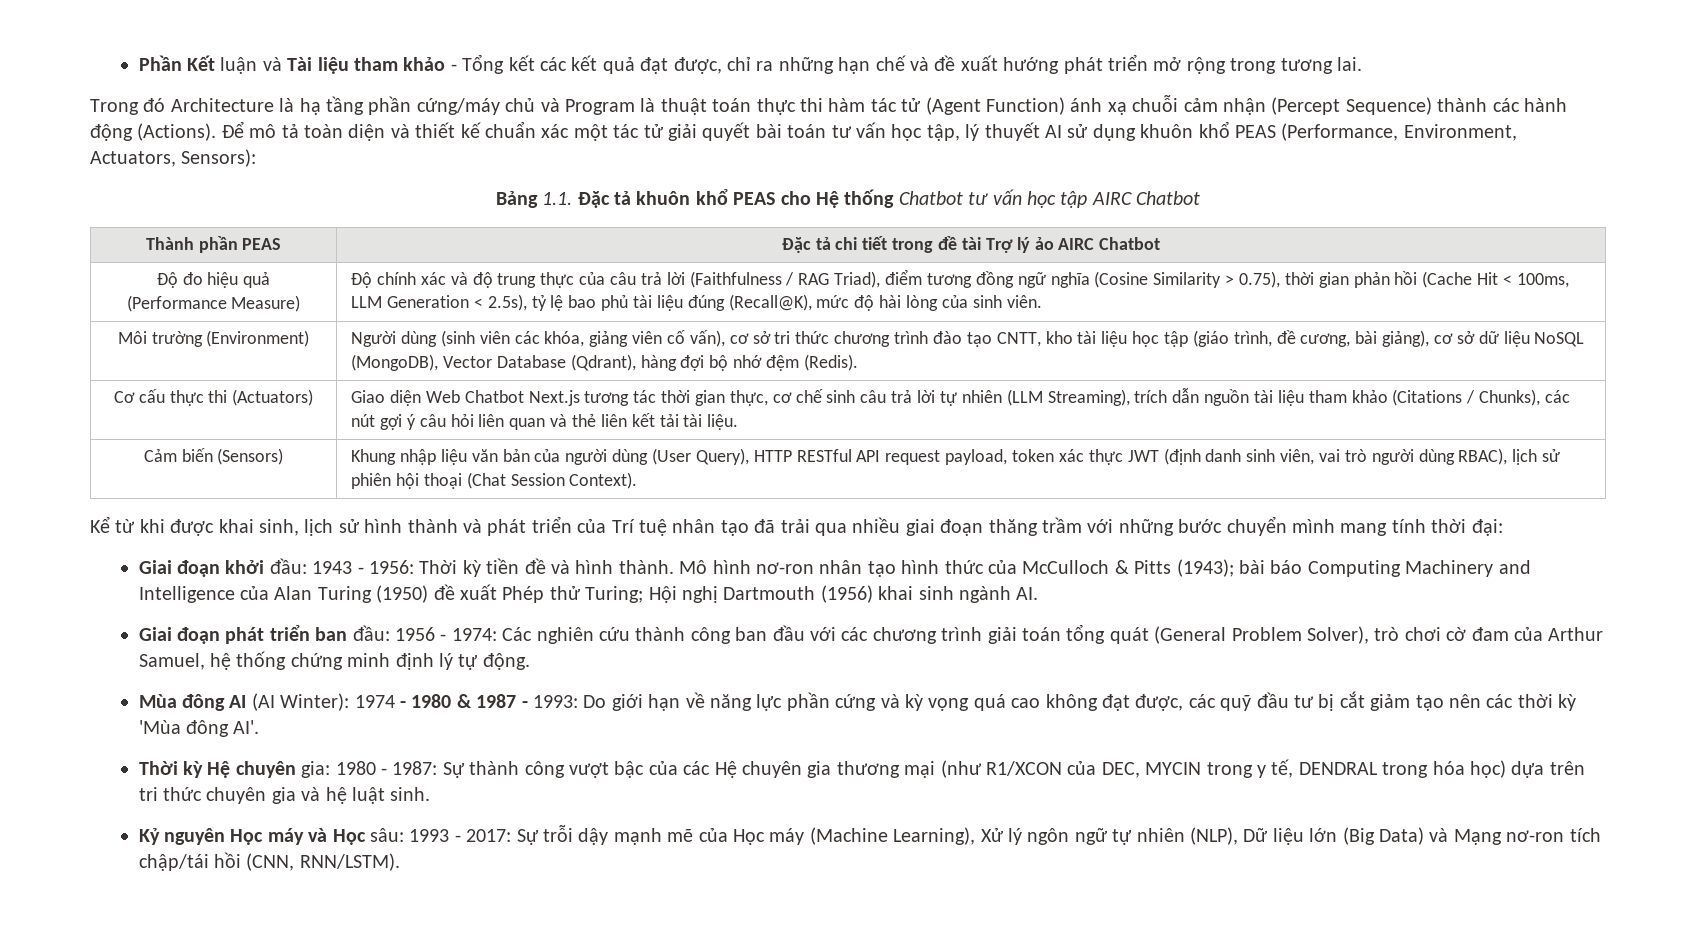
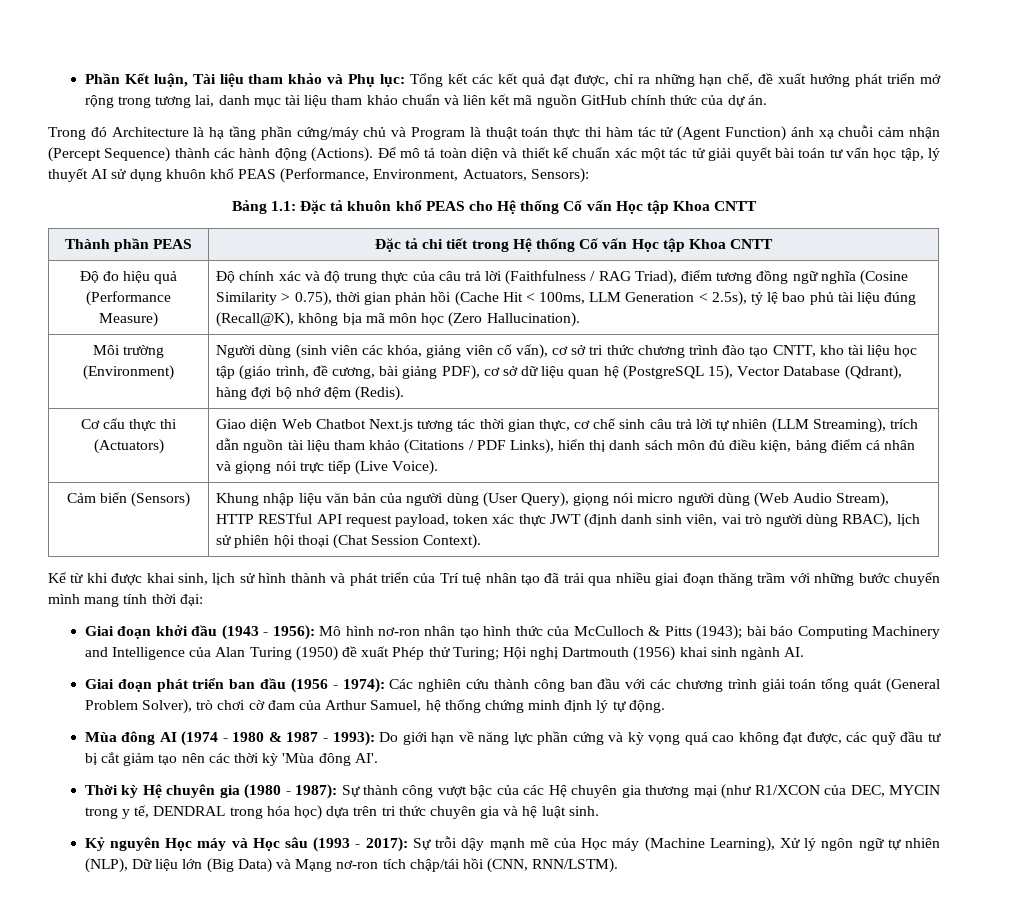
- Phần Kết luận và Tài liệu tham khảo - Tổng kết các kết quả đạt được, chỉ ra những hạn chế và đề xuất hướng phát triển mở rộng trong tương lai.
+ Phần Kết luận, Tài liệu tham khảo và Phụ lục: Tổng kết các kết quả đạt được, chỉ ra những hạn chế, đề xuất hướng phát triển mở rộng trong tương lai, danh mục tài liệu tham khảo chuẩn và liên kết mã nguồn GitHub chính thức của dự án.
- Bảng 1.1. Đặc tả khuôn khổ PEAS cho Hệ thống Chatbot tư vấn học tập AIRC Chatbot
+ Bảng 1.1: Đặc tả khuôn khổ PEAS cho Hệ thống Cố vấn Học tập Khoa CNTT
- Thành phần PEAS | Đặc tả chi tiết trong đề tài Trợ lý ảo AIRC Chatbot
+ Thành phần PEAS | Đặc tả chi tiết trong Hệ thống Cố vấn Học tập Khoa CNTT
- Độ chính xác và độ trung thực của câu trả lời (Faithfulness / RAG Triad), điểm tương đồng ngữ nghĩa (Cosine Similarity > 0.75), thời gian phản hồi (Cache Hit < 100ms, LLM Generation < 2.5s), tỷ lệ bao phủ tài liệu đúng (Recall@K), mức độ hài lòng của sinh viên.
+ Độ chính xác và độ trung thực của câu trả lời (Faithfulness / RAG Triad), điểm tương đồng ngữ nghĩa (Cosine Similarity > 0.75), thời gian phản hồi (Cache Hit < 100ms, LLM Generation < 2.5s), tỷ lệ bao phủ tài liệu đúng (Recall@K), không bịa mã môn học (Zero Hallucination).
- Người dùng (sinh viên các khóa, giảng viên cố vấn), cơ sở tri thức chương trình đào tạo CNTT, kho tài liệu học tập (giáo trình, đề cương, bài giảng), cơ sở dữ liệu NoSQL (MongoDB), Vector Database (Qdrant), hàng đợi bộ nhớ đệm (Redis).
+ Người dùng (sinh viên các khóa, giảng viên cố vấn), cơ sở tri thức chương trình đào tạo CNTT, kho tài liệu học tập (giáo trình, đề cương, bài giảng PDF), cơ sở dữ liệu quan hệ (PostgreSQL 15), Vector Database (Qdrant), hàng đợi bộ nhớ đệm (Redis).
- Giao diện Web Chatbot Next.js tương tác thời gian thực, cơ chế sinh câu trả lời tự nhiên (LLM Streaming), trích dẫn nguồn tài liệu tham khảo (Citations / Chunks), các nút gợi ý câu hỏi liên quan và thẻ liên kết tải tài liệu.
+ Giao diện Web Chatbot Next.js tương tác thời gian thực, cơ chế sinh câu trả lời tự nhiên (LLM Streaming), trích dẫn nguồn tài liệu tham khảo (Citations / PDF Links), hiển thị danh sách môn đủ điều kiện, bảng điểm cá nhân và giọng nói trực tiếp (Live Voice).
- Khung nhập liệu văn bản của người dùng (User Query), HTTP RESTful API request payload, token xác thực JWT (định danh sinh viên, vai trò người dùng RBAC), lịch sử phiên hội thoại (Chat Session Context).
+ Khung nhập liệu văn bản của người dùng (User Query), giọng nói micro người dùng (Web Audio Stream), HTTP RESTful API request payload, token xác thực JWT (định danh sinh viên, vai trò người dùng RBAC), lịch sử phiên hội thoại (Chat Session Context).
- Giai đoạn khởi đầu: 1943 - 1956: Thời kỳ tiền đề và hình thành. Mô hình nơ-ron nhân tạo hình thức của McCulloch & Pitts (1943); bài báo Computing Machinery and Intelligence của Alan Turing (1950) đề xuất Phép thử Turing; Hội nghị Dartmouth (1956) khai sinh ngành AI.
+ Giai đoạn khởi đầu (1943 - 1956): Mô hình nơ-ron nhân tạo hình thức của McCulloch & Pitts (1943); bài báo Computing Machinery and Intelligence của Alan Turing (1950) đề xuất Phép thử Turing; Hội nghị Dartmouth (1956) khai sinh ngành AI.
- Giai đoạn phát triển ban đầu: 1956 - 1974: Các nghiên cứu thành công ban đầu với các chương trình giải toán tổng quát (General Problem Solver), trò chơi cờ đam của Arthur Samuel, hệ thống chứng minh định lý tự động.
+ Giai đoạn phát triển ban đầu (1956 - 1974): Các nghiên cứu thành công ban đầu với các chương trình giải toán tổng quát (General Problem Solver), trò chơi cờ đam của Arthur Samuel, hệ thống chứng minh định lý tự động.
- Mùa đông AI (AI Winter): 1974 - 1980 & 1987 - 1993: Do giới hạn về năng lực phần cứng và kỳ vọng quá cao không đạt được, các quỹ đầu tư bị cắt giảm tạo nên các thời kỳ 'Mùa đông AI'.
+ Mùa đông AI (1974 - 1980 & 1987 - 1993): Do giới hạn về năng lực phần cứng và kỳ vọng quá cao không đạt được, các quỹ đầu tư bị cắt giảm tạo nên các thời kỳ 'Mùa đông AI'.
- Thời kỳ Hệ chuyên gia: 1980 - 1987: Sự thành công vượt bậc của các Hệ chuyên gia thương mại (như R1/XCON của DEC, MYCIN trong y tế, DENDRAL trong hóa học) dựa trên tri thức chuyên gia và hệ luật sinh.
+ Thời kỳ Hệ chuyên gia (1980 - 1987): Sự thành công vượt bậc của các Hệ chuyên gia thương mại (như R1/XCON của DEC, MYCIN trong y tế, DENDRAL trong hóa học) dựa trên tri thức chuyên gia và hệ luật sinh.
- Kỷ nguyên Học máy và Học sâu: 1993 - 2017: Sự trỗi dậy mạnh mẽ của Học máy (Machine Learning), Xử lý ngôn ngữ tự nhiên (NLP), Dữ liệu lớn (Big Data) và Mạng nơ-ron tích chập/tái hồi (CNN, RNN/LSTM).
+ Kỷ nguyên Học máy và Học sâu (1993 - 2017): Sự trỗi dậy mạnh mẽ của Học máy (Machine Learning), Xử lý ngôn ngữ tự nhiên (NLP), Dữ liệu lớn (Big Data) và Mạng nơ-ron tích chập/tái hồi (CNN, RNN/LSTM).

